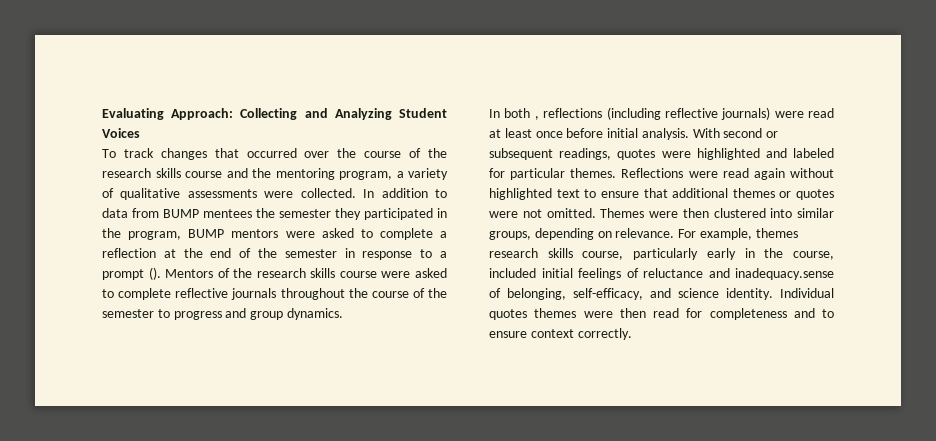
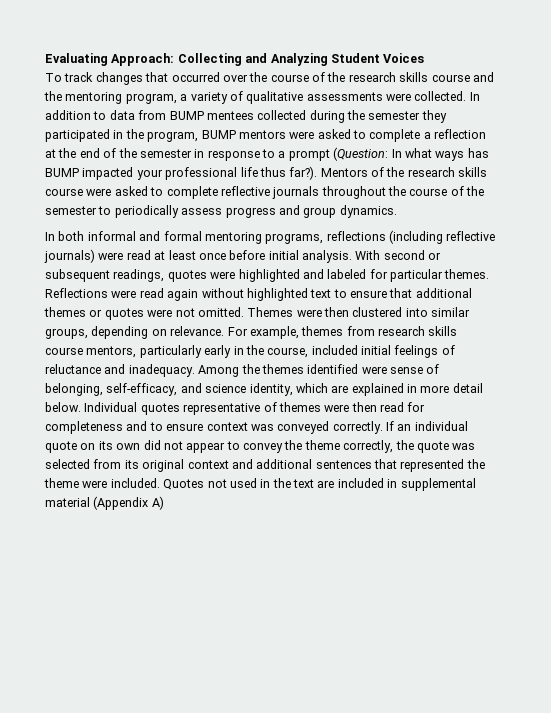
- In addition to data from BUMP mentees the semester they participated in the program, BUMP mentors were asked to complete a reflection at the end of the semester in response to a prompt ().
+ In addition to data from BUMP mentees collected during the semester they participated in the program, BUMP mentors were asked to complete a reflection at the end of the semester in response to a prompt (Question: In what ways has BUMP impacted your professional life thus far?).
- Mentors of the research skills course were asked to complete reflective journals throughout the course of the semester to progress and group dynamics.
+ Mentors of the research skills course were asked to complete reflective journals throughout the course of the semester to periodically assess progress and group dynamics.
- In both , reflections (including reflective journals) were read at least once before initial analysis.
+ In both informal and formal mentoring programs, reflections (including reflective journals) were read at least once before initial analysis.
- For example, themes research skills course, particularly early in the course, included initial feelings of reluctance and inadequacy.sense of belonging, self-efficacy, and science identity. Individual quotes themes were then read for completeness and to ensure context correctly.
+ For example, themes from research skills course mentors, particularly early in the course, included initial feelings of reluctance and inadequacy. Among the themes identified were sense of belonging, self-efficacy, and science identity, which are explained in more detail below. Individual quotes representative of themes were then read for completeness and to ensure context was conveyed correctly. If an individual quote on its own did not appear to convey the theme correctly, the quote was selected from its original context and additional sentences that represented the theme were included. Quotes not used in the text are included in supplemental material (Appendix A)

